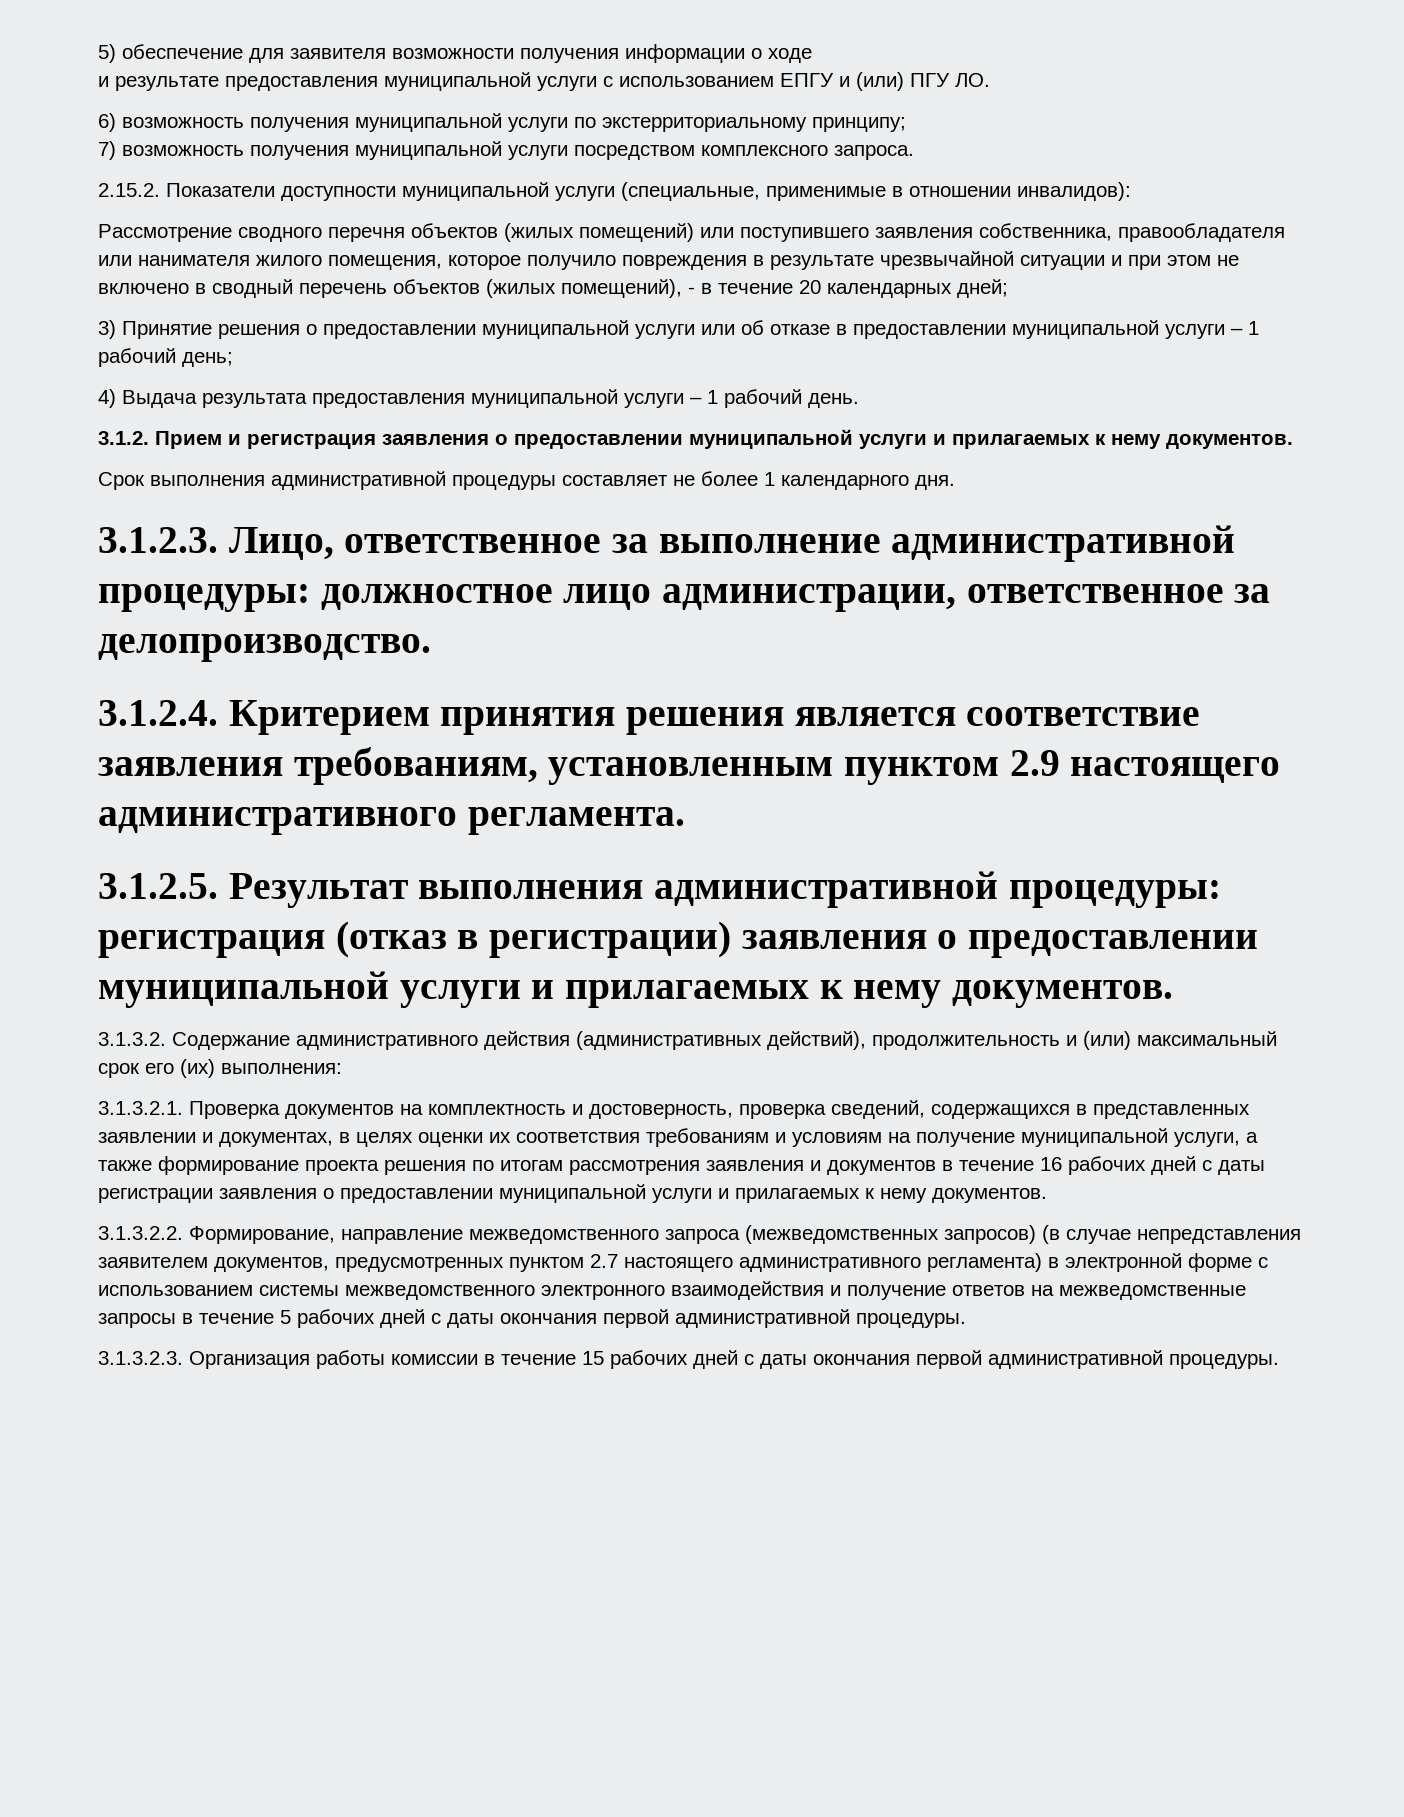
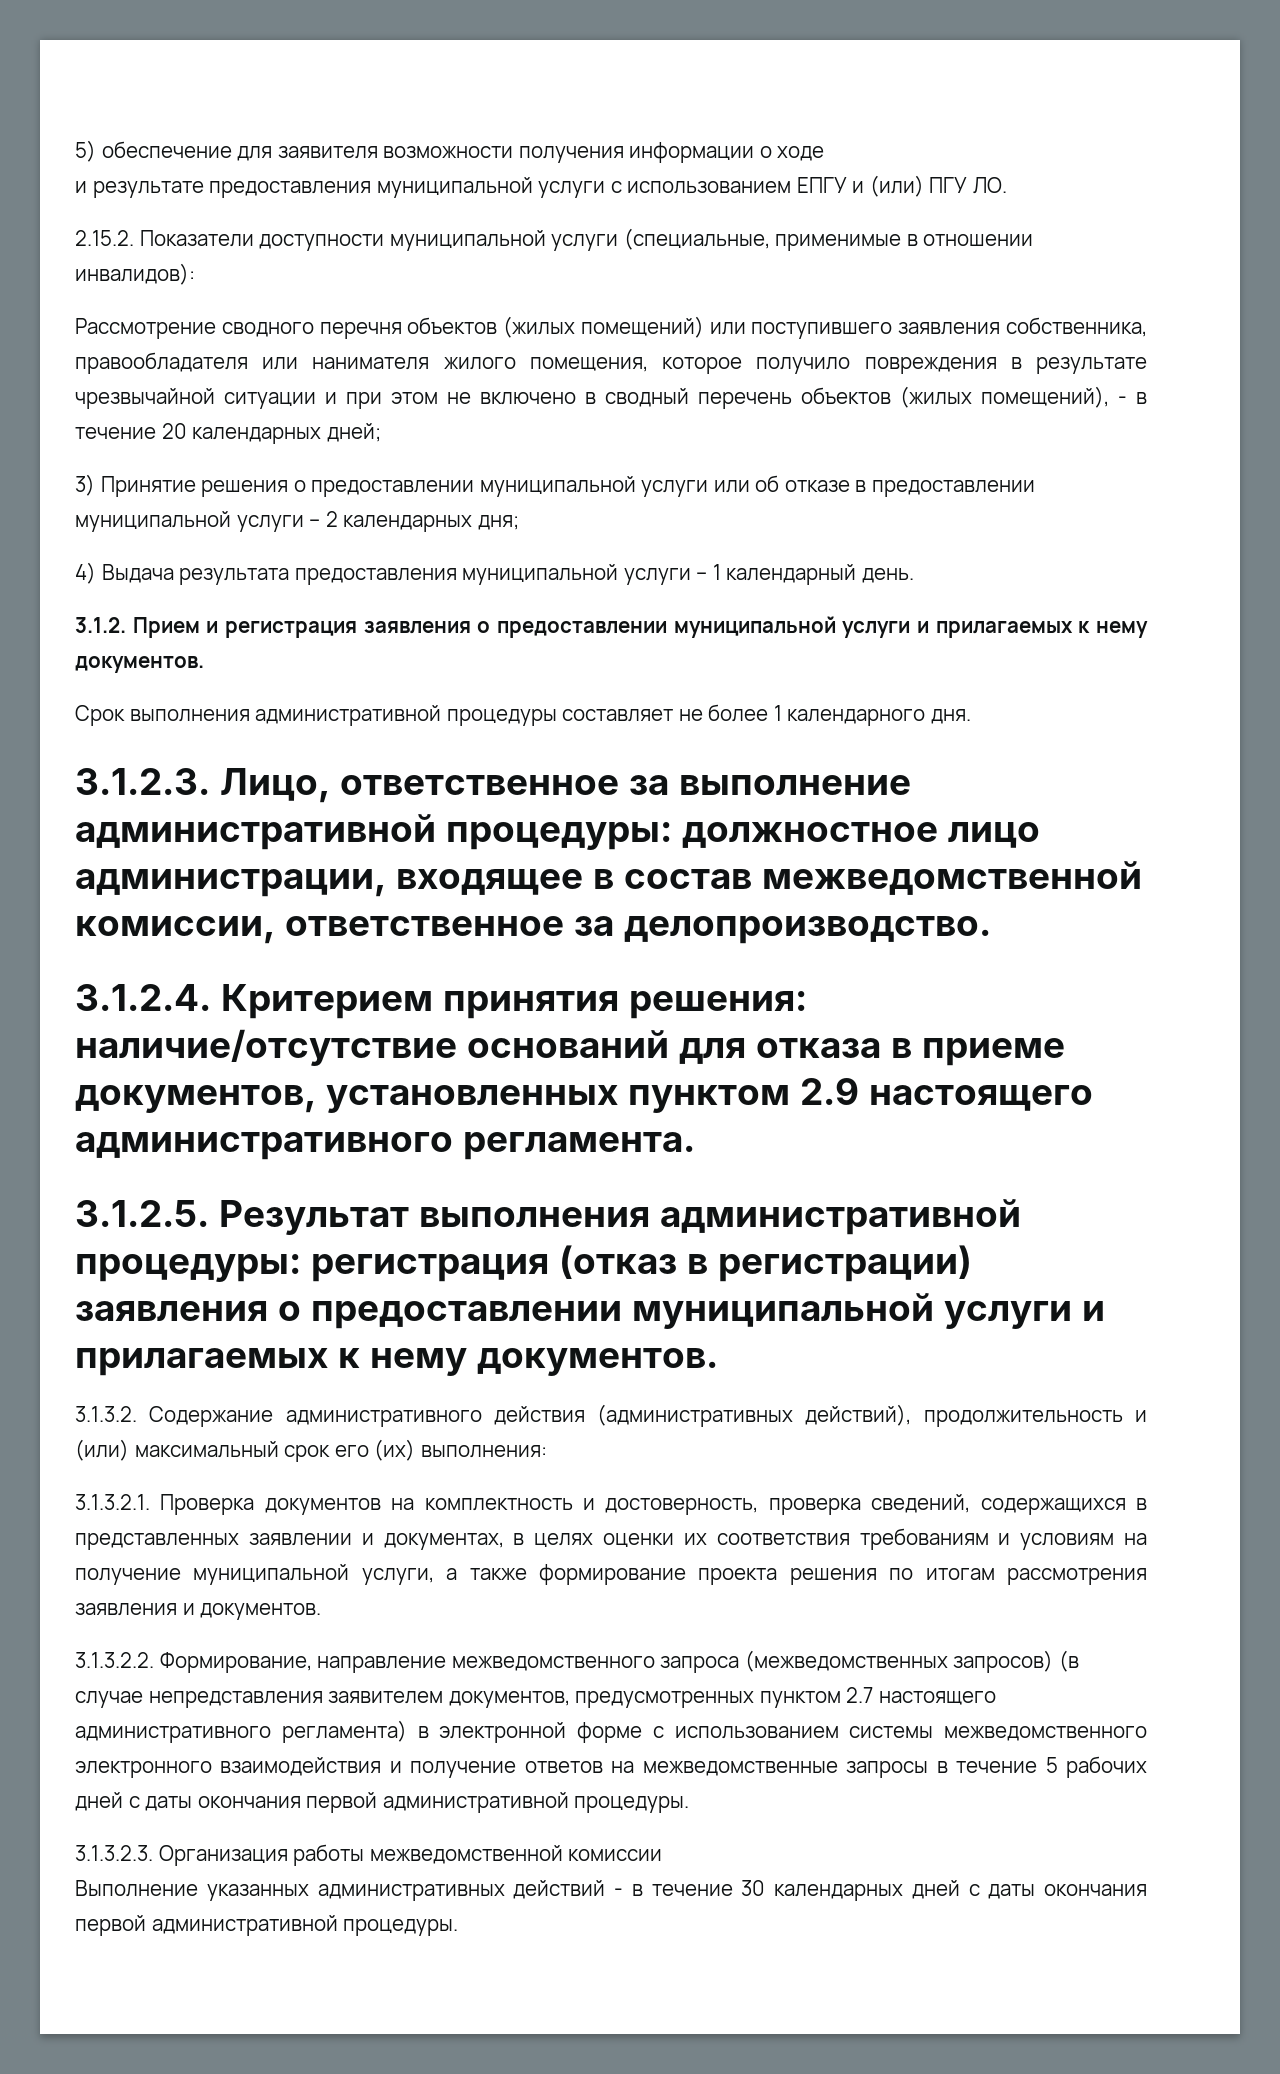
- 6) возможность получения муниципальной услуги по экстерриториальному принципу;
- 7) возможность получения муниципальной услуги посредством комплексного запроса.
- 3) Принятие решения о предоставлении муниципальной услуги или об отказе в предоставлении муниципальной услуги – 1 рабочий день;
+ 3) Принятие решения о предоставлении муниципальной услуги или об отказе в предоставлении муниципальной услуги – 2 календарных дня;
- 4) Выдача результата предоставления муниципальной услуги – 1 рабочий день.
+ 4) Выдача результата предоставления муниципальной услуги – 1 календарный день.
- 3.1.2.3. Лицо, ответственное за выполнение административной процедуры: должностное лицо администрации, ответственное за делопроизводство.
+ 3.1.2.3. Лицо, ответственное за выполнение административной процедуры: должностное лицо администрации, входящее в состав межведомственной комиссии, ответственное за делопроизводство.
- 3.1.2.4. Критерием принятия решения является соответствие заявления требованиям, установленным пунктом 2.9 настоящего административного регламента.
+ 3.1.2.4. Критерием принятия решения: наличие/отсутствие оснований для отказа в приеме документов, установленных пунктом 2.9 настоящего административного регламента.
- 3.1.3.2.1. Проверка документов на комплектность и достоверность, проверка сведений, содержащихся в представленных заявлении и документах, в целях оценки их соответствия требованиям и условиям на получение муниципальной услуги, а также формирование проекта решения по итогам рассмотрения заявления и документов в течение 16 рабочих дней с даты регистрации заявления о предоставлении муниципальной услуги и прилагаемых к нему документов.
+ 3.1.3.2.1. Проверка документов на комплектность и достоверность, проверка сведений, содержащихся в представленных заявлении и документах, в целях оценки их соответствия требованиям и условиям на получение муниципальной услуги, а также формирование проекта решения по итогам рассмотрения заявления и документов.
- 3.1.3.2.3. Организация работы комиссии в течение 15 рабочих дней с даты окончания первой административной процедуры.
+ 3.1.3.2.3. Организация работы межведомственной комиссии
+ Выполнение указанных административных действий - в течение 30 календарных дней с даты окончания первой административной процедуры.

